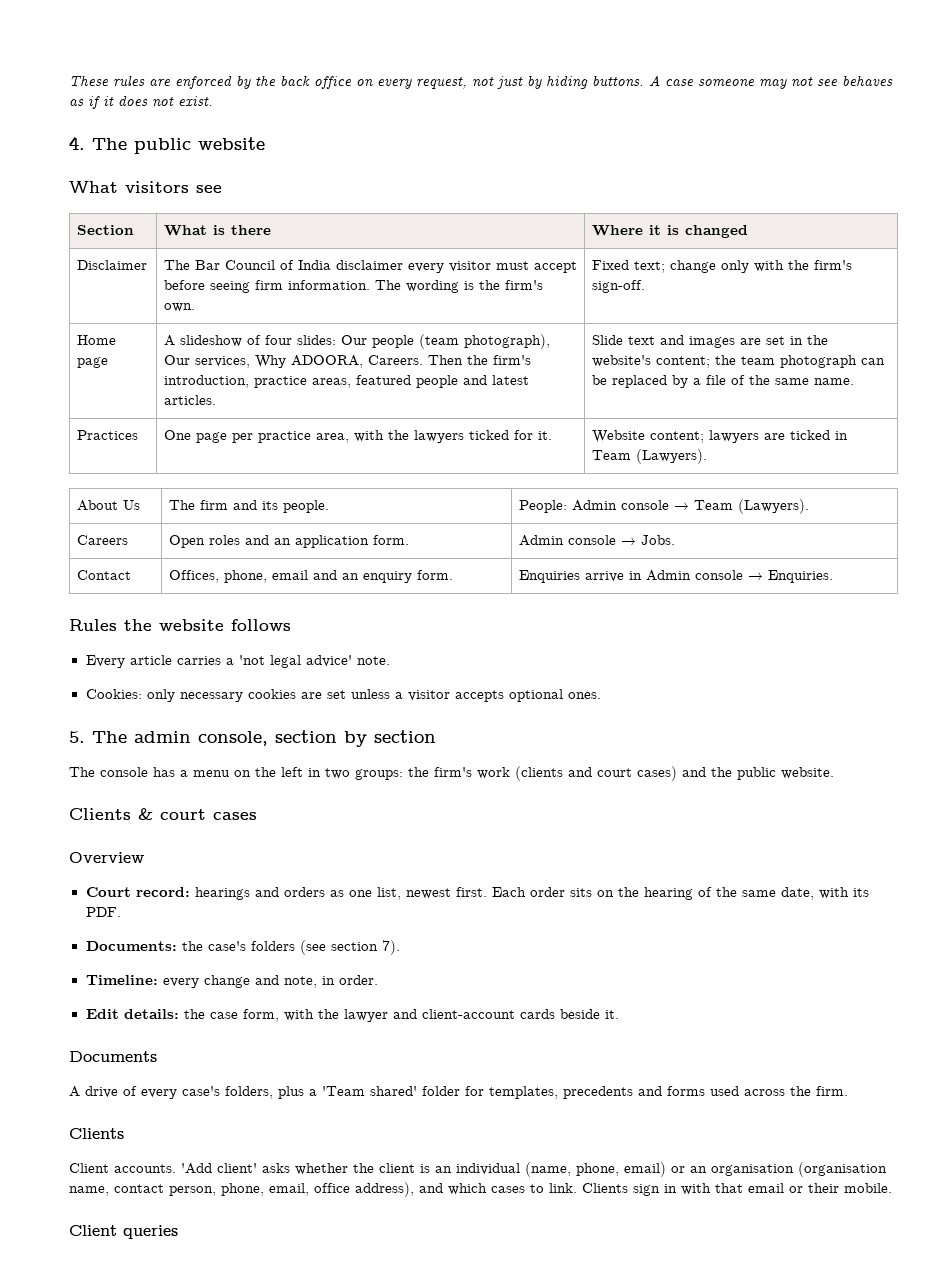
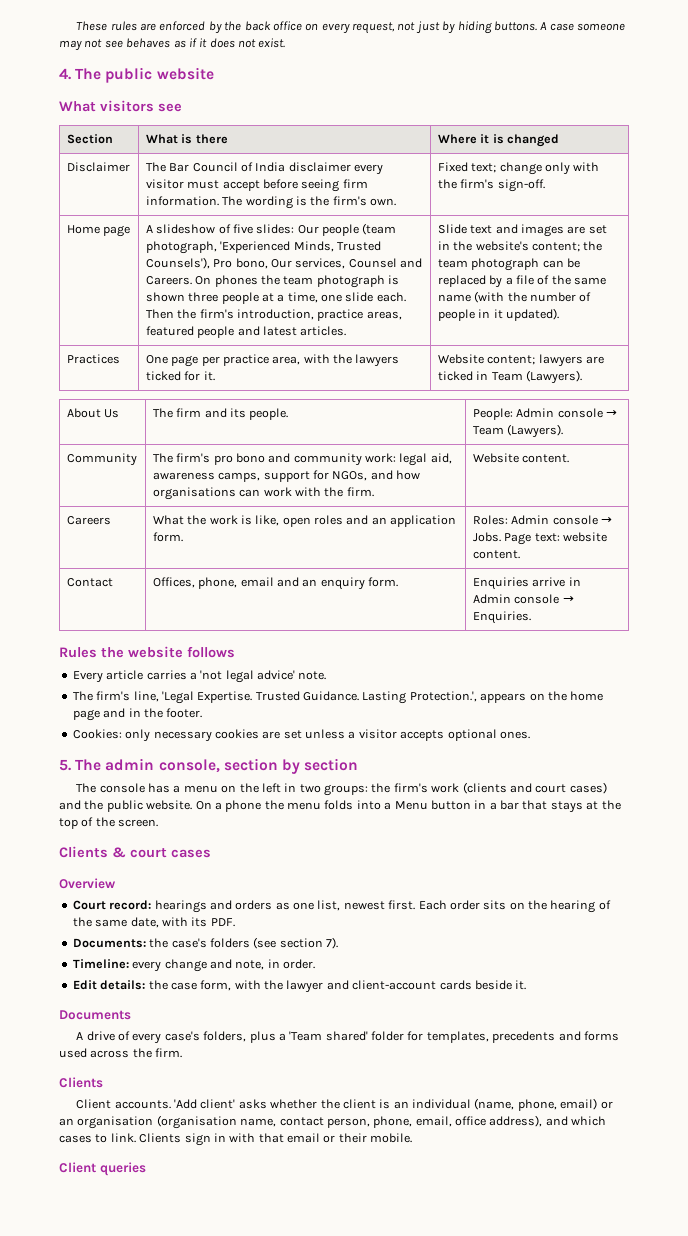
- A slideshow of four slides: Our people (team photograph), Our services, Why ADOORA, Careers.
+ A slideshow of five slides: Our people (team photograph, 'Experienced Minds, Trusted Counsels'), Pro bono, Our services, Counsel and Careers. On phones the team photograph is shown three people at a time, one slide each.
- Slide text and images are set in the website's content; the team photograph can be replaced by a file of the same name.
+ Slide text and images are set in the website's content; the team photograph can be replaced by a file of the same name (with the number of people in it updated).
- Careers | Open roles and an application form. | Admin console → Jobs.
+ Community | The firm's pro bono and community work: legal aid, awareness camps, support for NGOs, and how organisations can work with the firm. | Website content.
+ Careers | What the work is like, open roles and an application form. | Roles: Admin console → Jobs. Page text: website content.
+ The firm's line, 'Legal Expertise. Trusted Guidance. Lasting Protection.', appears on the home page and in the footer.
+ On a phone the menu folds into a Menu button in a bar that stays at the top of the screen.

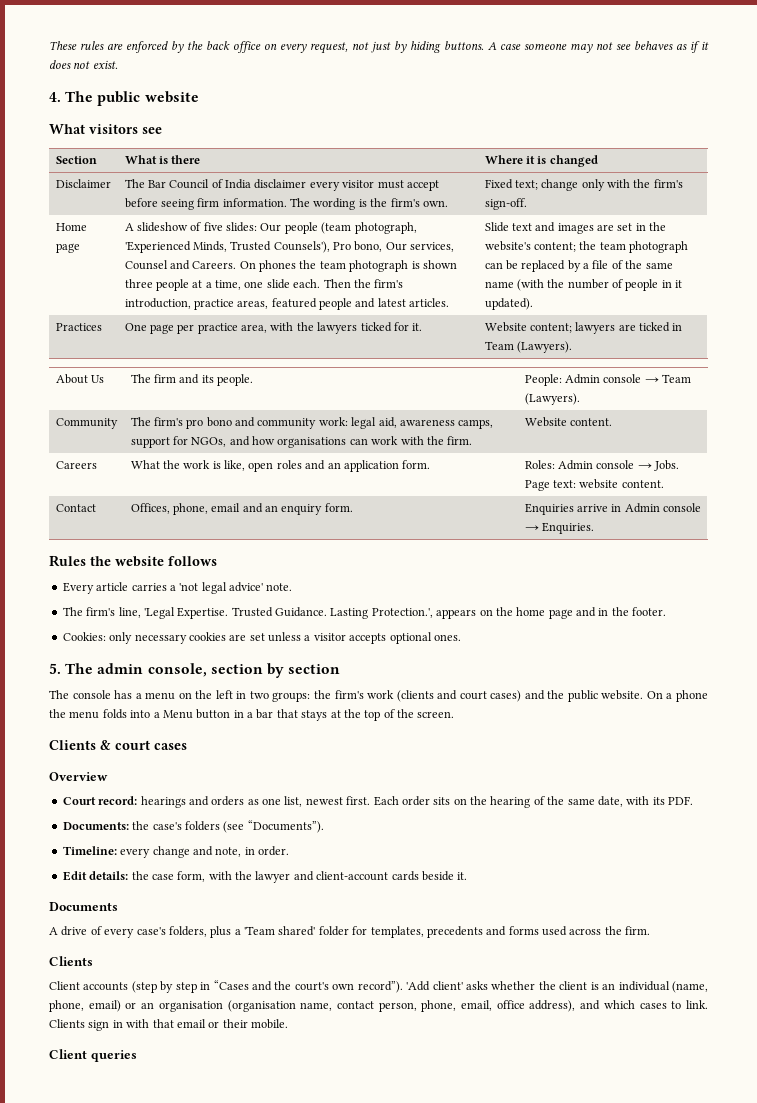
- Documents: the case's folders (see section 7).
+ Documents: the case's folders (see “Documents”).
- Client accounts.
+ Client accounts (step by step in “Cases and the court's own record”).

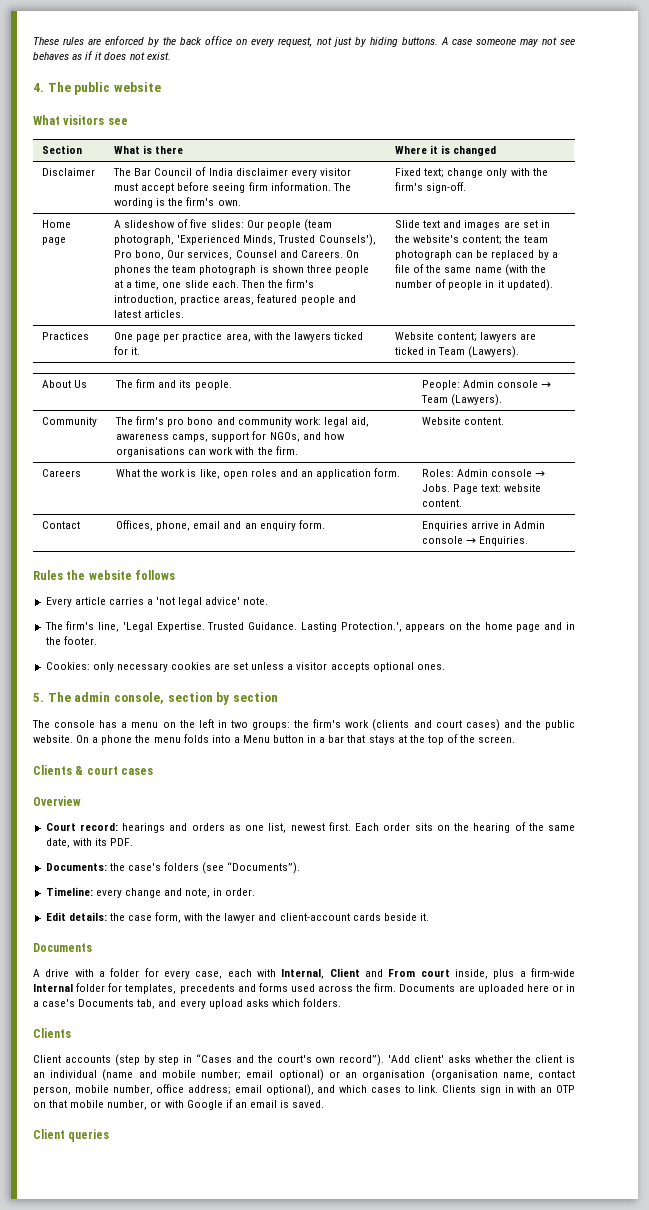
- A drive of every case's folders, plus a 'Team shared' folder for templates, precedents and forms used across the firm.
+ A drive with a folder for every case, each with Internal, Client and From court inside, plus a firm-wide Internal folder for templates, precedents and forms used across the firm. Documents are uploaded here or in a case's Documents tab, and every upload asks which folders.
- 'Add client' asks whether the client is an individual (name, phone, email) or an organisation (organisation name, contact person, phone, email, office address), and which cases to link.
+ 'Add client' asks whether the client is an individual (name and mobile number; email optional) or an organisation (organisation name, contact person, mobile number, office address; email optional), and which cases to link.
- Clients sign in with that email or their mobile.
+ Clients sign in with an OTP on that mobile number, or with Google if an email is saved.

